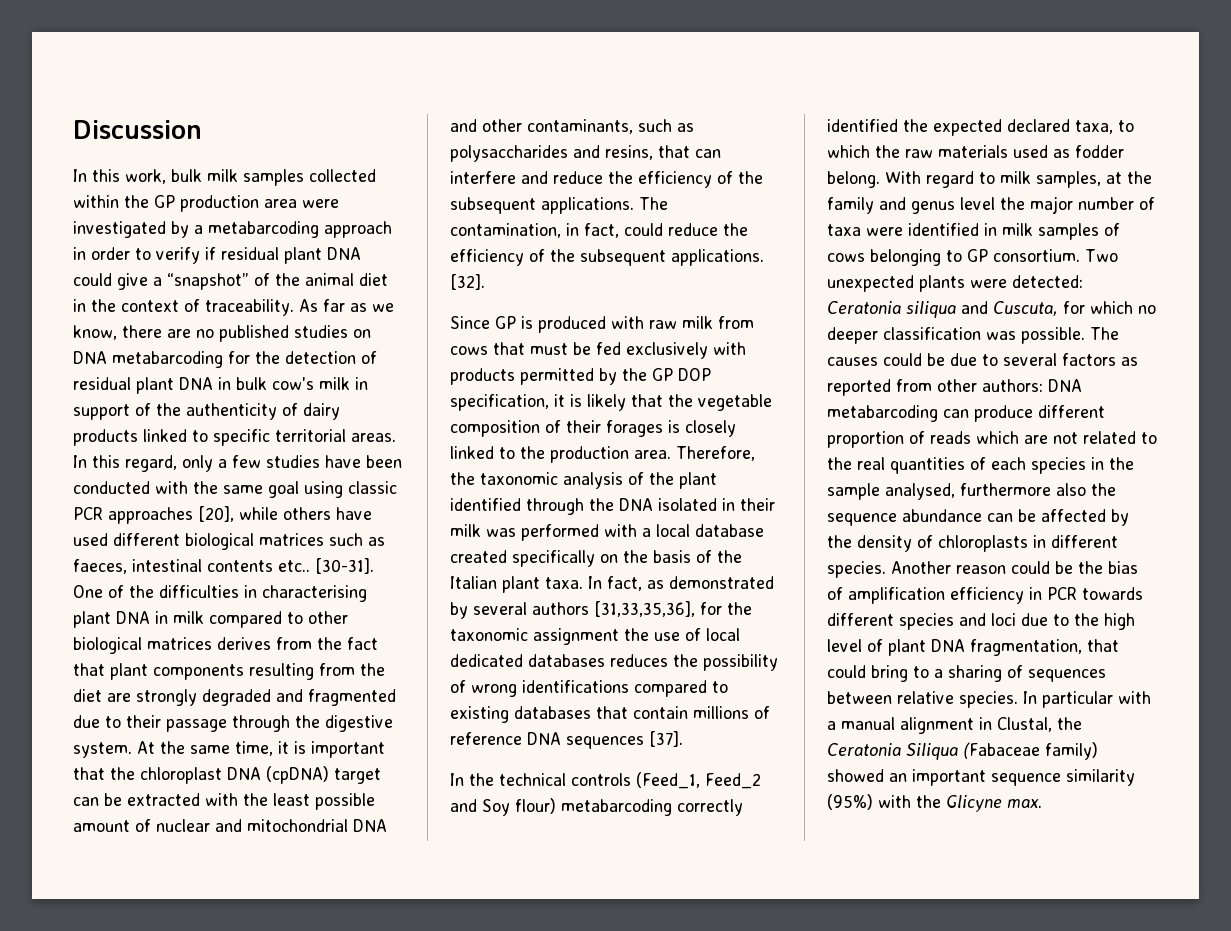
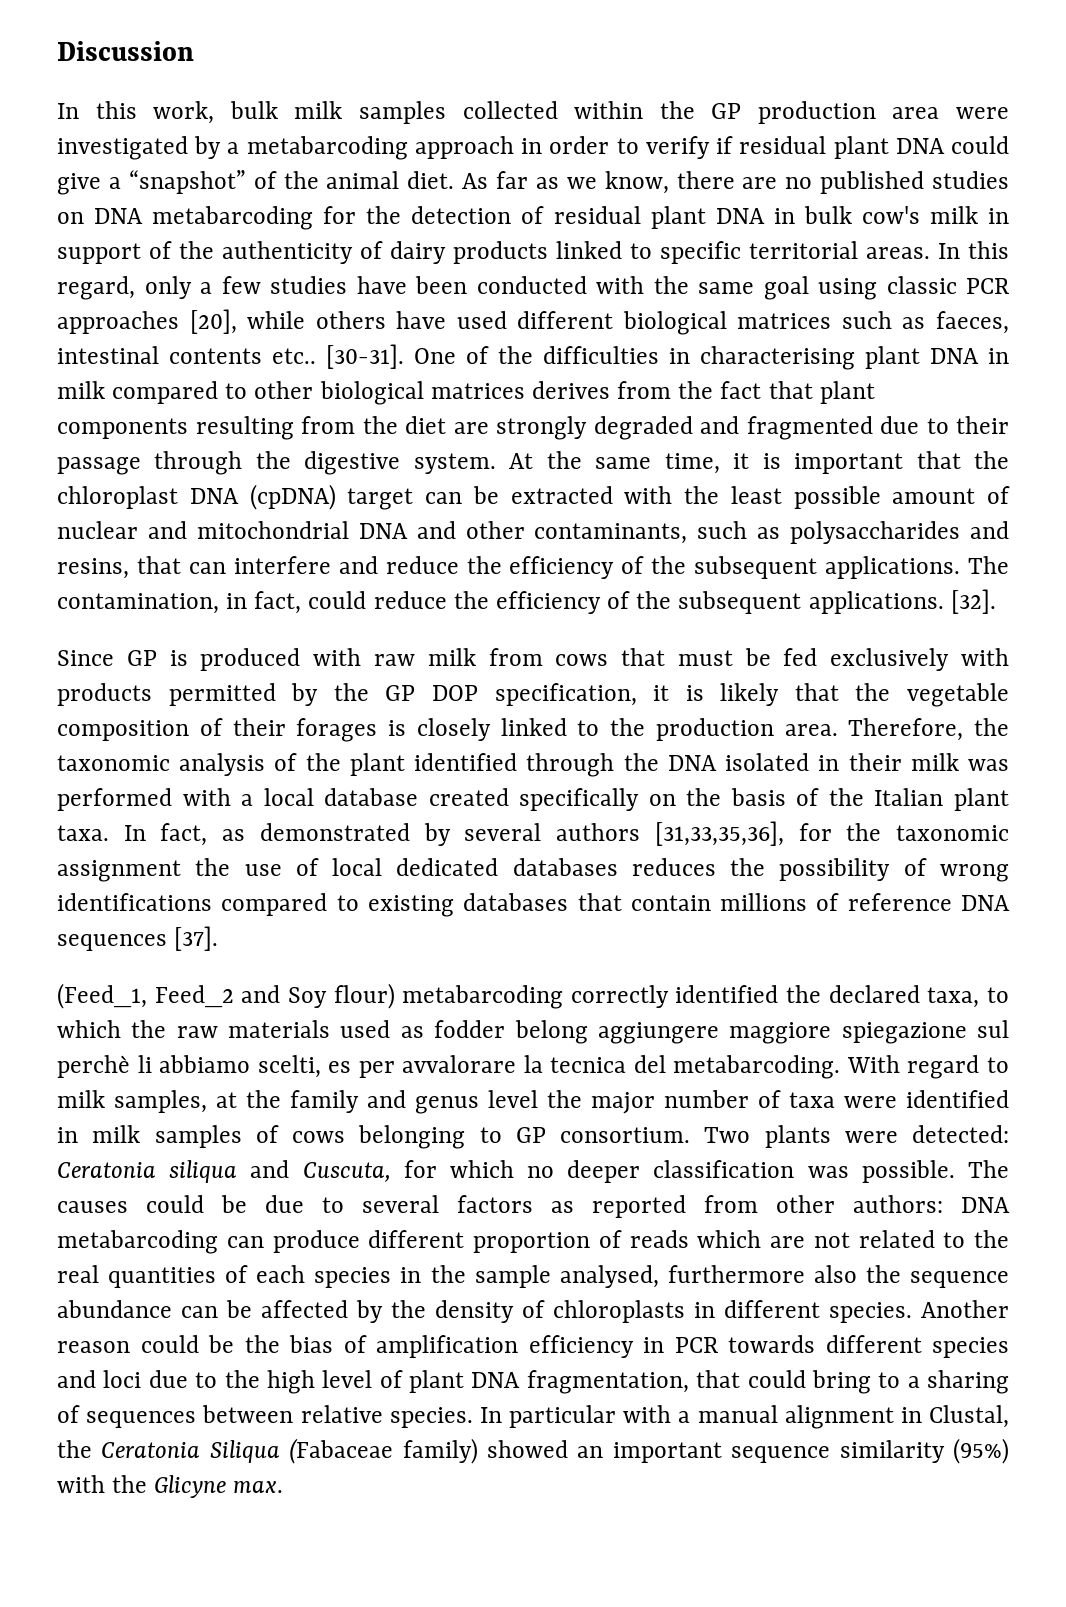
- In this work, bulk milk samples collected within the GP production area were investigated by a metabarcoding approach in order to verify if residual plant DNA could give a “snapshot” of the animal diet in the context of traceability.
+ In this work, bulk milk samples collected within the GP production area were investigated by a metabarcoding approach in order to verify if residual plant DNA could give a “snapshot” of the animal diet.
- In the technical controls (Feed_1, Feed_2 and Soy flour) metabarcoding correctly identified the expected declared taxa, to which the raw materials used as fodder belong.
+ (Feed_1, Feed_2 and Soy flour) metabarcoding correctly identified the declared taxa, to which the raw materials used as fodder belong aggiungere maggiore spiegazione sul perchè li abbiamo scelti, es per avvalorare la tecnica del metabarcoding.
- Two unexpected plants were detected: Ceratonia siliqua and Cuscuta, for which no deeper classification was possible.
+ Two plants were detected: Ceratonia siliqua and Cuscuta, for which no deeper classification was possible.

